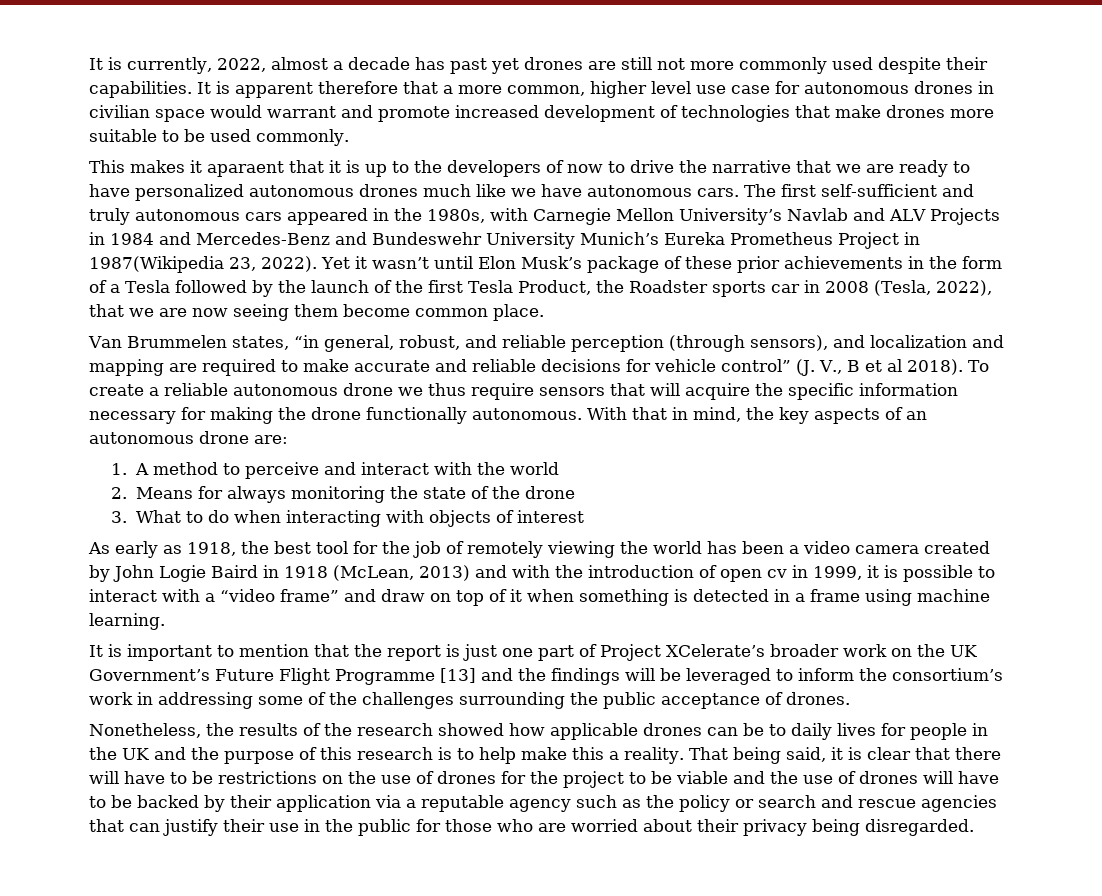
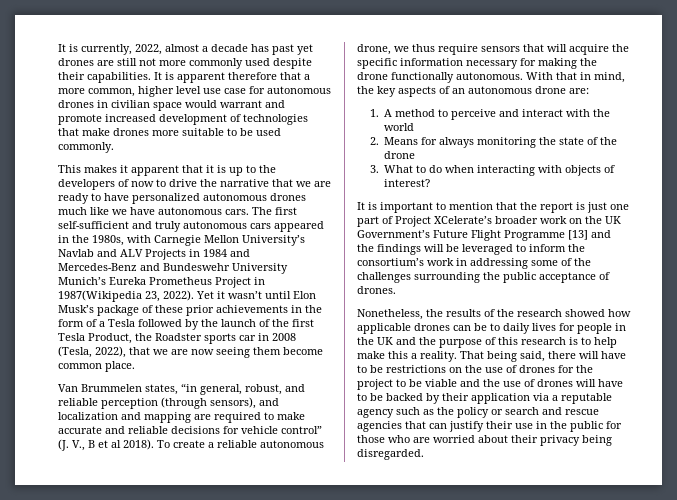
- This makes it aparaent that it is up to the developers of now to drive the narrative that we are ready to have personalized autonomous drones much like we have autonomous cars.
+ This makes it apparent that it is up to the developers of now to drive the narrative that we are ready to have personalized autonomous drones much like we have autonomous cars.
- To create a reliable autonomous drone we thus require sensors that will acquire the specific information necessary for making the drone functionally autonomous.
+ To create a reliable autonomous drone, we thus require sensors that will acquire the specific information necessary for making the drone functionally autonomous.
- 3. What to do when interacting with objects of interest
- As early as 1918, the best tool for the job of remotely viewing the world has been a video camera created by John Logie Baird in 1918 (McLean, 2013) and with the introduction of open cv in 1999, it is possible to interact with a “video frame” and draw on top of it when something is detected in a frame using machine learning.
+ 3. What to do when interacting with objects of interest?
- That being said, it is clear that there will have to be restrictions on the use of drones for the project to be viable and the use of drones will have to be backed by their application via a reputable agency such as the policy or search and rescue agencies that can justify their use in the public for those who are worried about their privacy being disregarded.
+ That being said, there will have to be restrictions on the use of drones for the project to be viable and the use of drones will have to be backed by their application via a reputable agency such as the policy or search and rescue agencies that can justify their use in the public for those who are worried about their privacy being disregarded.

